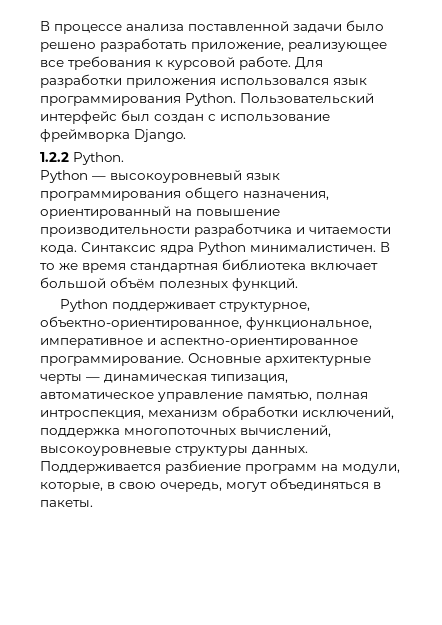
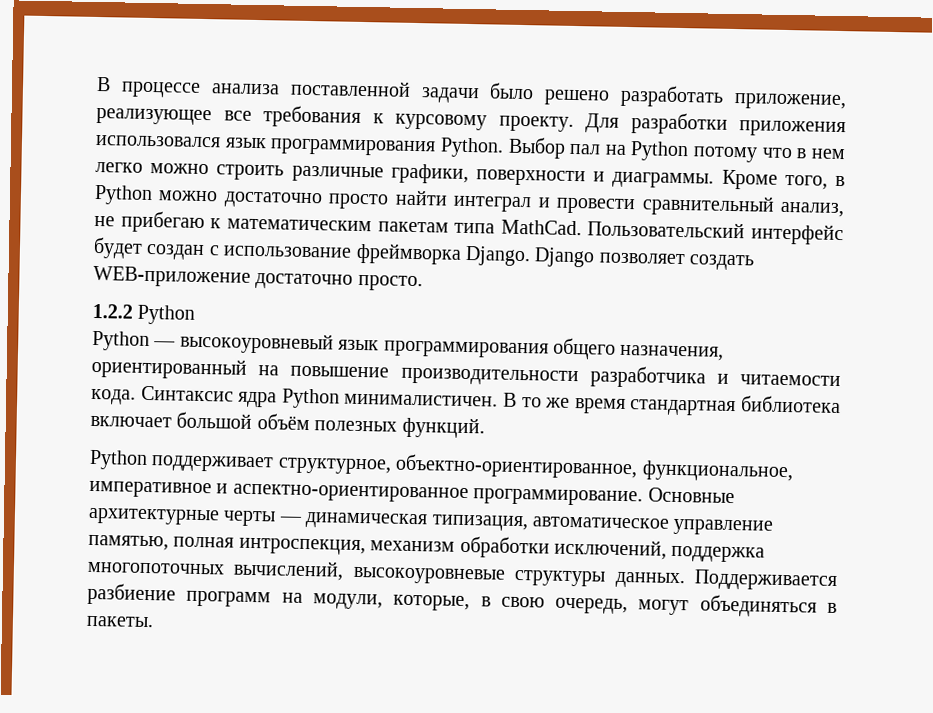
- В процессе анализа поставленной задачи было решено разработать приложение, реализующее все требования к курсовой работе.
+ В процессе анализа поставленной задачи было решено разработать приложение, реализующее все требования к курсовому проекту.
+ Выбор пал на Python потому что в нем легко можно строить различные графики, поверхности и диаграммы. Кроме того, в Python можно достаточно просто найти интеграл и провести сравнительный анализ, не прибегаю к математическим пакетам типа MathCad.
- Пользовательский интерфейс был создан с использование фреймворка Django.
+ Пользовательский интерфейс будет создан с использование фреймворка Django. Django позволяет создать WEB-приложение достаточно просто.
- 1.2.2 Python.
+ 1.2.2 Python

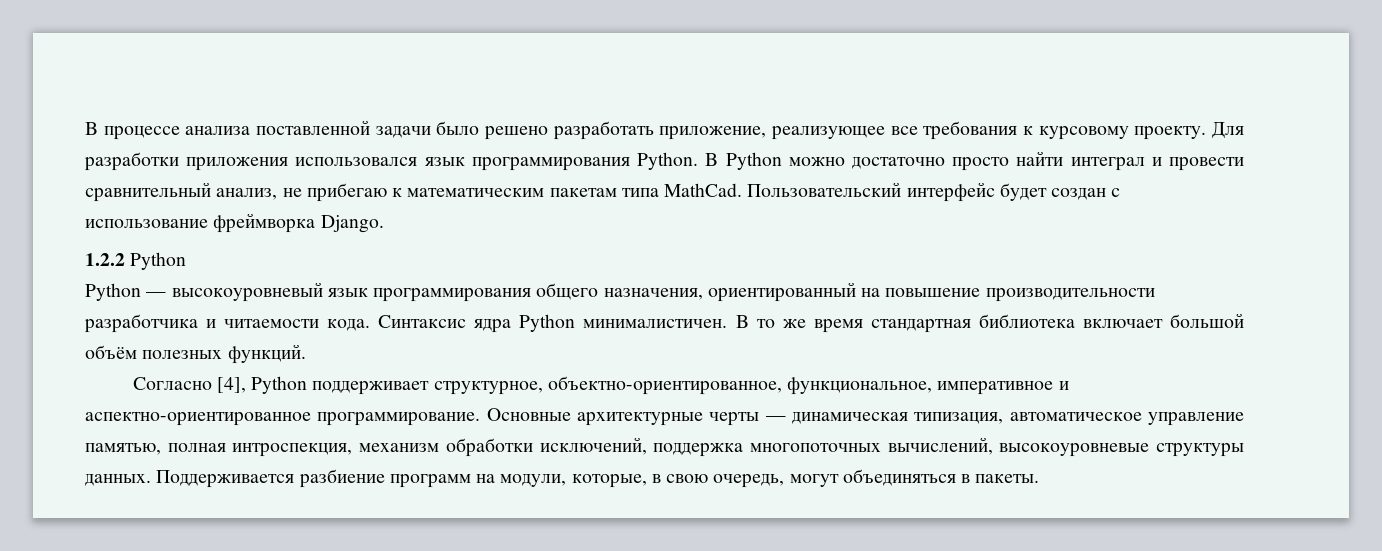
- Выбор пал на Python потому что в нем легко можно строить различные графики, поверхности и диаграммы. Кроме того, в Python можно достаточно просто найти интеграл и провести сравнительный анализ, не прибегаю к математическим пакетам типа MathCad.
+ В Python можно достаточно просто найти интеграл и провести сравнительный анализ, не прибегаю к математическим пакетам типа MathCad.
- Django позволяет создать WEB-приложение достаточно просто.
- Python поддерживает структурное, объектно-ориентированное, функциональное, императивное и аспектно-ориентированное программирование.
+ Согласно [4], Python поддерживает структурное, объектно-ориентированное, функциональное, императивное и аспектно-ориентированное программирование.

